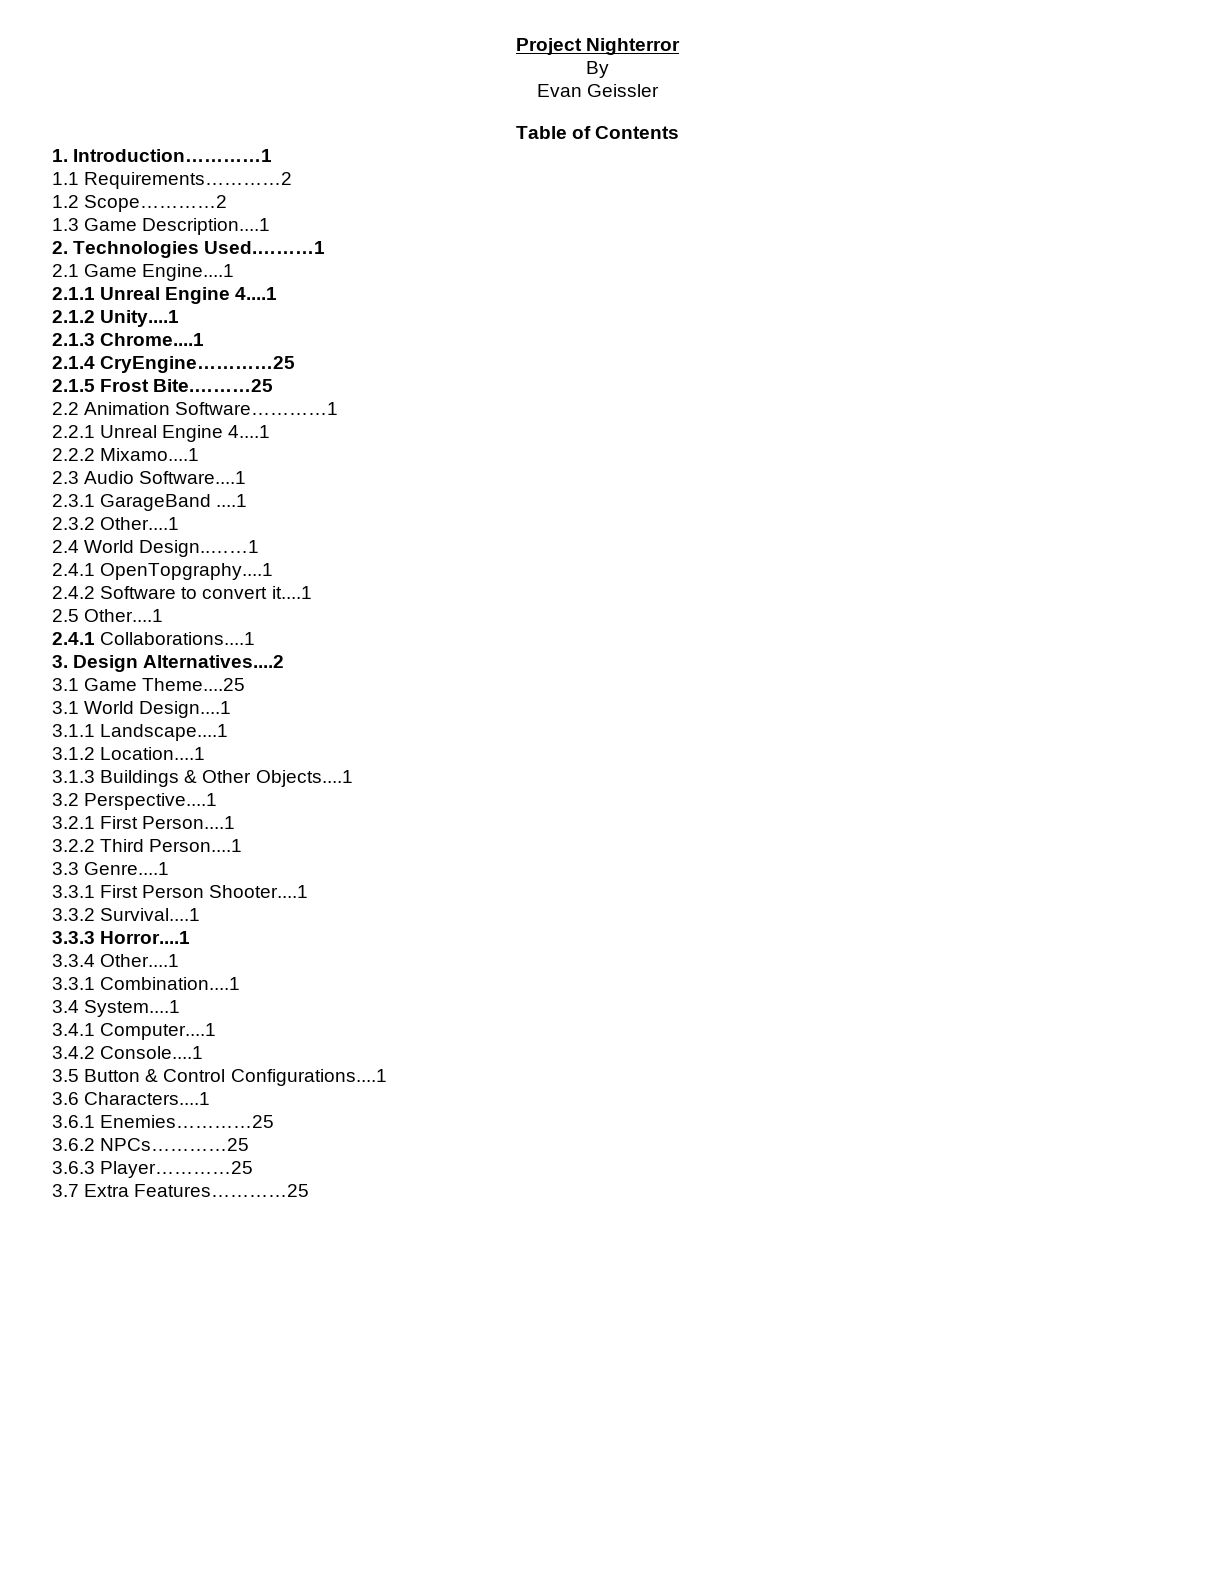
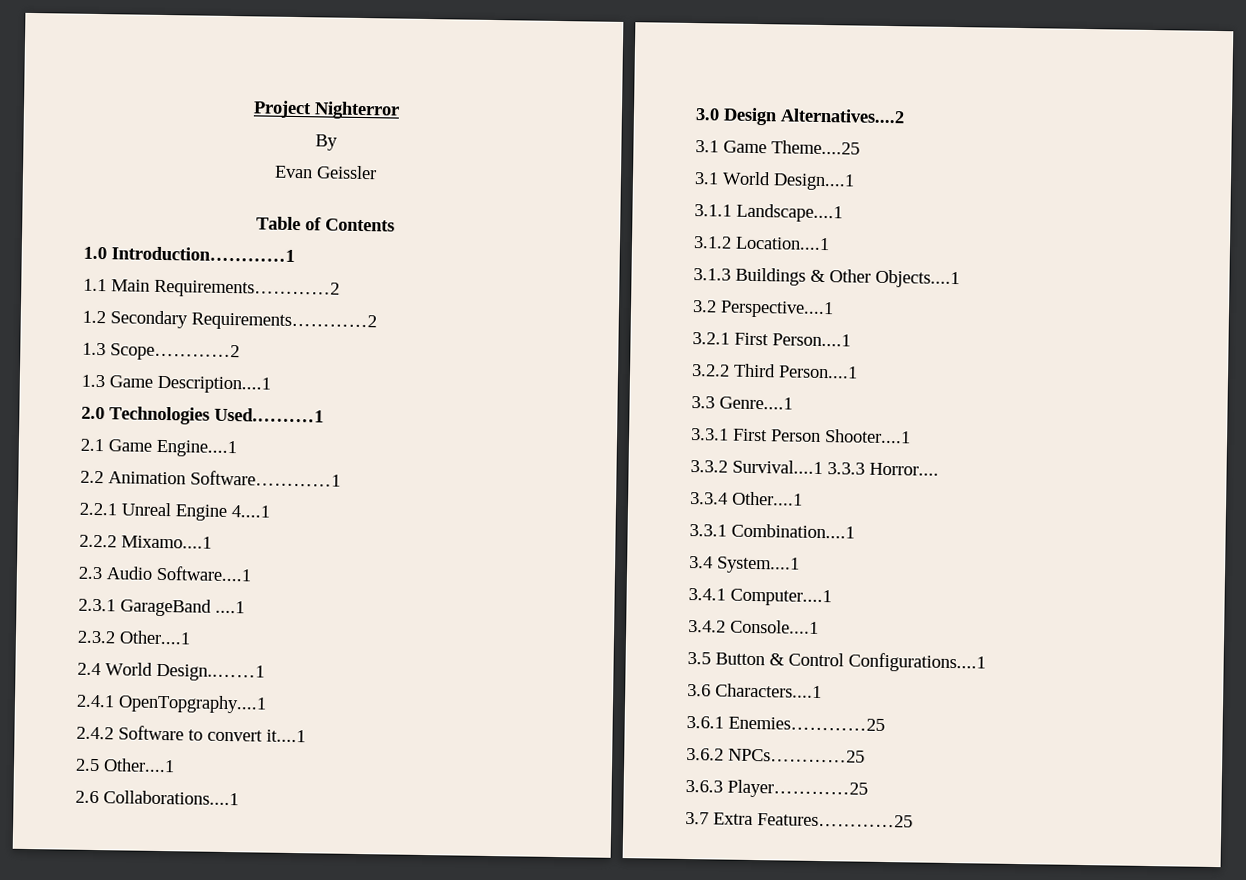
- 1. Introduction…………1
+ 1.0 Introduction…………1
- 1.1 Requirements…………2
+ 1.1 Main Requirements…………2
- 1.2 Scope…………2
+ 1.2 Secondary Requirements…………2
+ 1.3 Scope…………2
- 2. Technologies Used.………1
+ 2.0 Technologies Used.………1
- 2.1.1 Unreal Engine 4....1
- 2.1.2 Unity....1
- 2.1.3 Chrome....1
- 2.1.4 CryEngine…………25
- 2.1.5 Frost Bite.………25
- 2.4.1 Collaborations....1
+ 2.6 Collaborations....1
- 3. Design Alternatives....2
+ 3.0 Design Alternatives....2
- 3.3.2 Survival....1
- 3.3.3 Horror....1
+ 3.3.2 Survival....1 3.3.3 Horror....

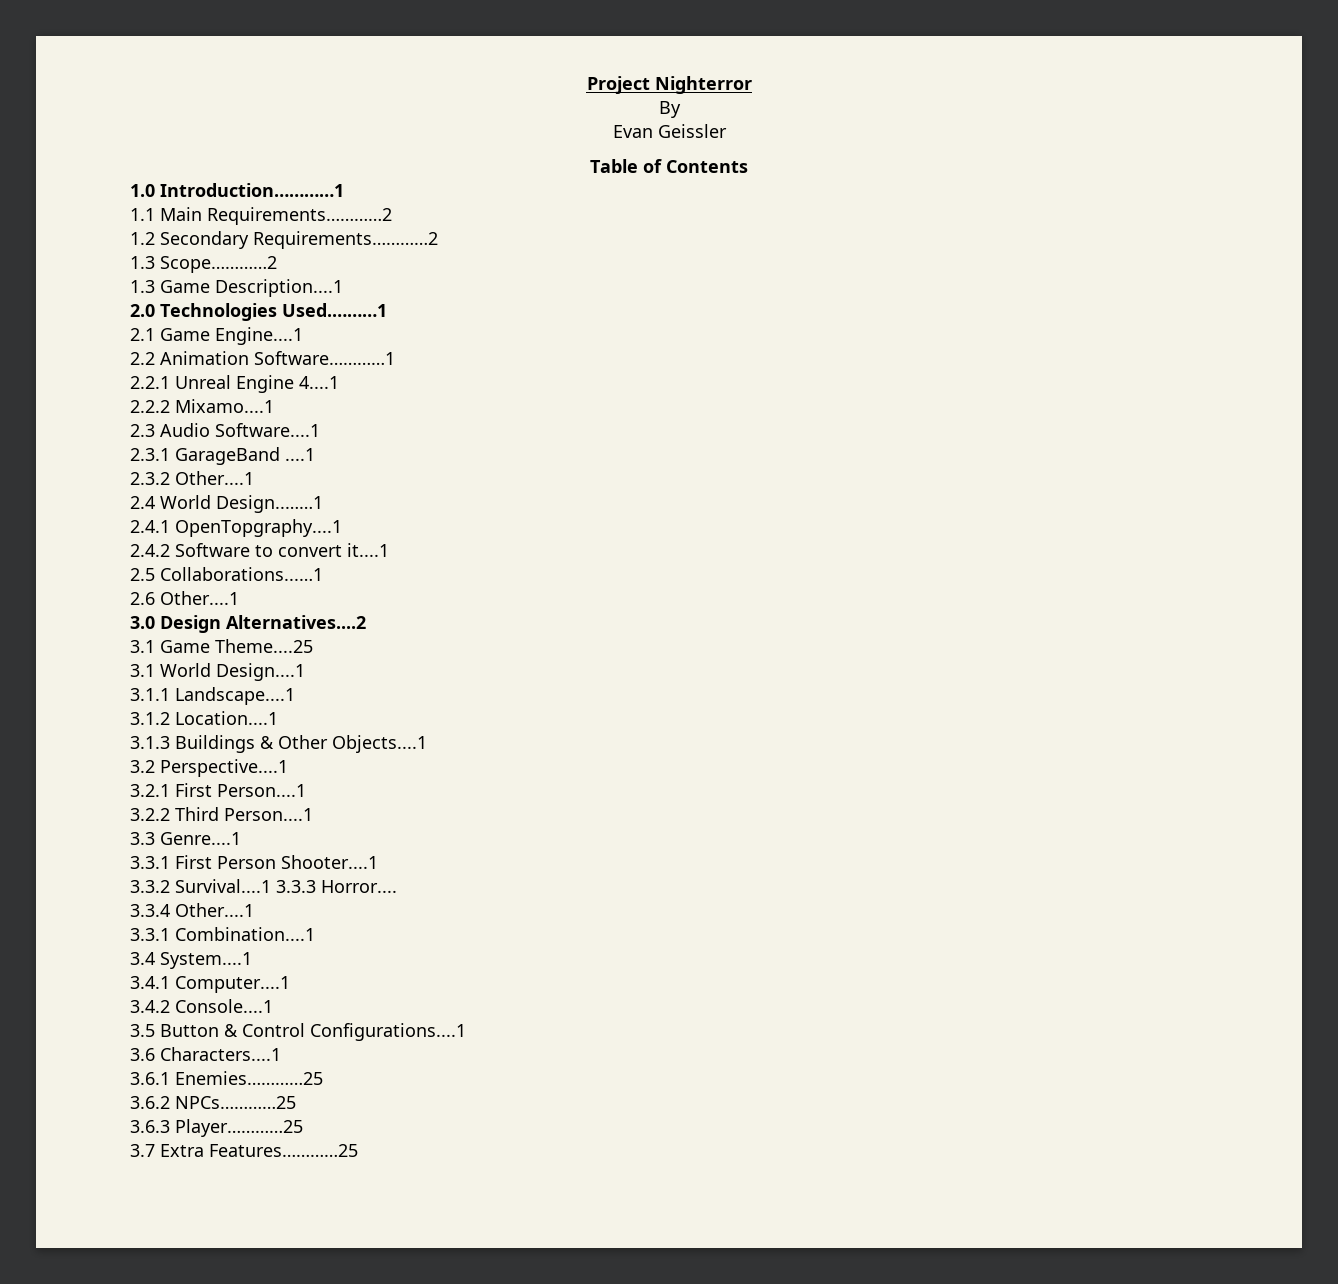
- 2.5 Other....1
+ 2.5 Collaborations...…1
- 2.6 Collaborations....1
+ 2.6 Other....1

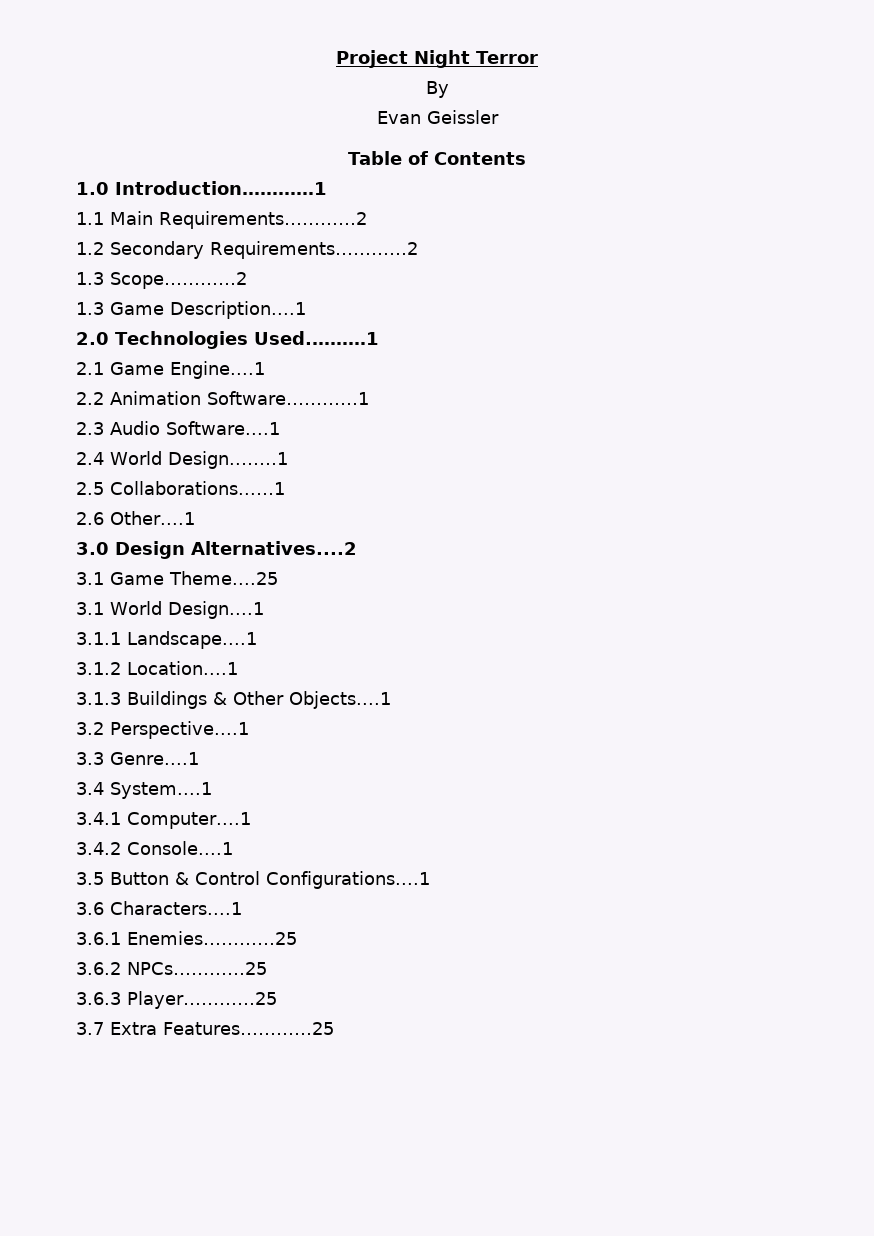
- Project Nighterror
+ Project Night Terror
- 2.2.1 Unreal Engine 4....1
- 2.2.2 Mixamo....1
  2.3 Audio Software....1
- 2.3.1 GarageBand ....1
- 2.3.2 Other....1
  2.4 World Design..……1
- 2.4.1 OpenTopgraphy....1
- 2.4.2 Software to convert it....1
- 3.2.1 First Person....1
- 3.2.2 Third Person....1
  3.3 Genre....1
- 3.3.1 First Person Shooter....1
- 3.3.2 Survival....1 3.3.3 Horror....
- 3.3.4 Other....1
- 3.3.1 Combination....1

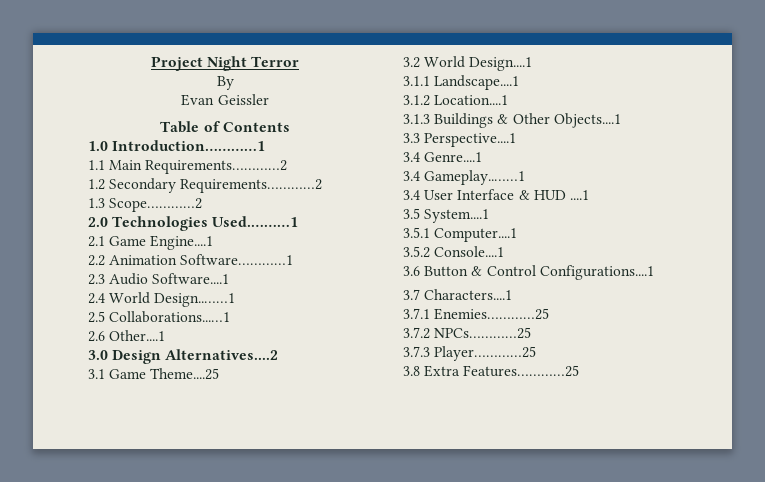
- 1.3 Game Description....1
- 3.1 World Design....1
+ 3.2 World Design....1
- 3.2 Perspective....1
+ 3.3 Perspective....1
- 3.3 Genre....1
+ 3.4 Genre....1
- 3.4 System....1
+ 3.4 Gameplay..……1
+ 3.4 User Interface & HUD ....1
+ 3.5 System....1
- 3.4.1 Computer....1
+ 3.5.1 Computer....1
- 3.4.2 Console....1
+ 3.5.2 Console....1
- 3.5 Button & Control Configurations....1
+ 3.6 Button & Control Configurations....1
- 3.6 Characters....1
+ 3.7 Characters....1
- 3.6.1 Enemies…………25
+ 3.7.1 Enemies…………25
- 3.6.2 NPCs…………25
+ 3.7.2 NPCs…………25
- 3.6.3 Player…………25
+ 3.7.3 Player…………25
- 3.7 Extra Features…………25
+ 3.8 Extra Features…………25

